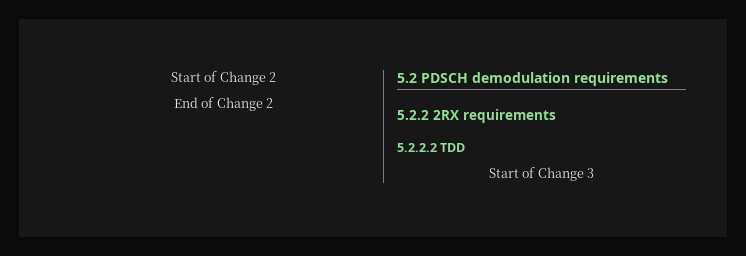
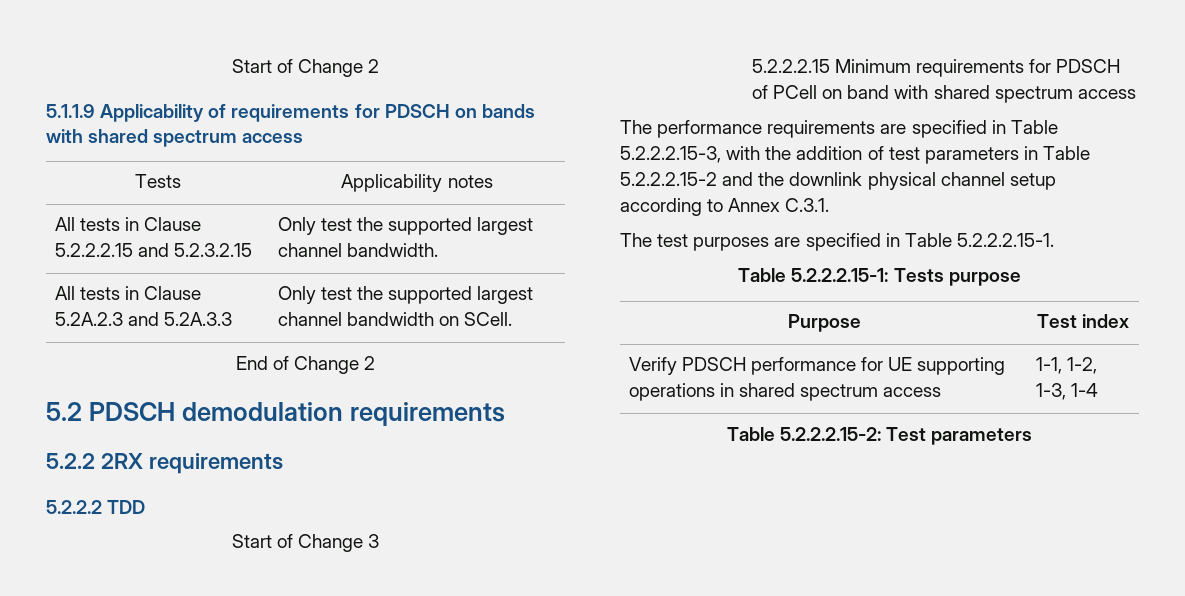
+ 5.1.1.9 Applicability of requirements for PDSCH on bands with shared spectrum access
+ Tests | Applicability notes
+ All tests in Clause 5.2.2.2.15 and 5.2.3.2.15 | Only test the supported largest channel bandwidth.
+ All tests in Clause 5.2A.2.3 and 5.2A.3.3 | Only test the supported largest channel bandwidth on SCell.
+ 5.2.2.2.15 Minimum requirements for PDSCH of PCell on band with shared spectrum access
+ The performance requirements are specified in Table 5.2.2.2.15-3, with the addition of test parameters in Table 5.2.2.2.15-2 and the downlink physical channel setup according to Annex C.3.1.
+ The test purposes are specified in Table 5.2.2.2.15-1.
+ Table 5.2.2.2.15-1: Tests purpose
+ Purpose | Test index
+ Verify PDSCH performance for UE supporting operations in shared spectrum access | 1-1, 1-2, 1-3, 1-4
+ Table 5.2.2.2.15-2: Test parameters

